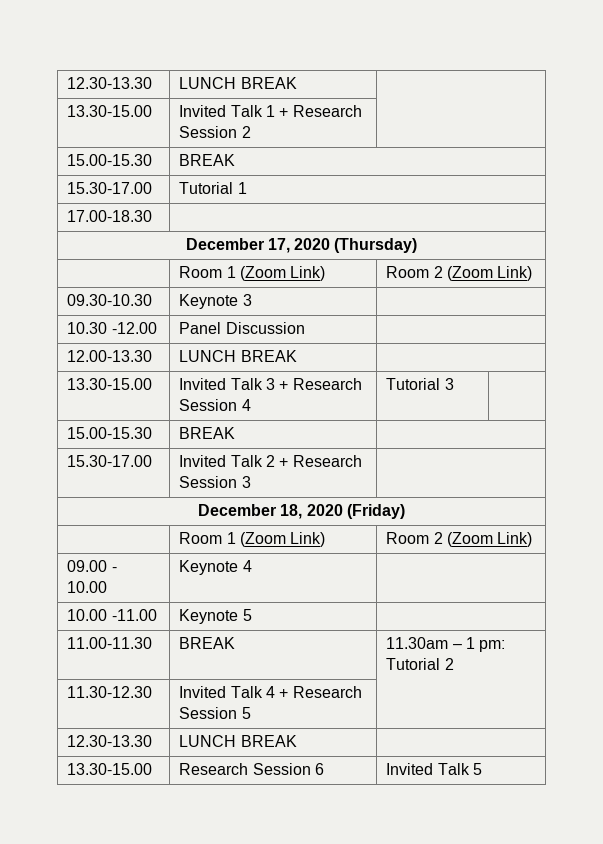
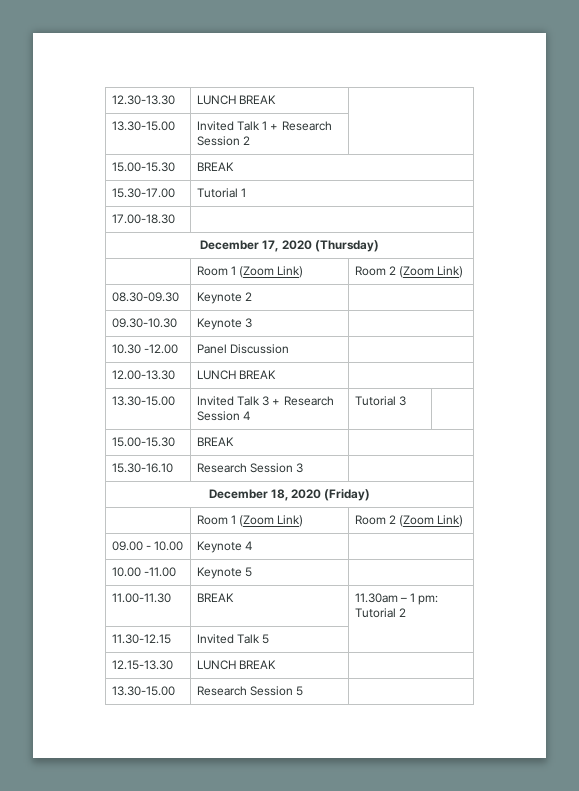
+ 08.30-09.30 | Keynote 2 |
- 15.30-17.00 | Invited Talk 2 + Research Session 3 |
+ 15.30-16.10 | Research Session 3 |
- 11.30-12.30 | Invited Talk 4 + Research Session 5 |
- 12.30-13.30 | LUNCH BREAK |
+ 11.30-12.15 | Invited Talk 5 |
+ 12.15-13.30 | LUNCH BREAK |
- 13.30-15.00 | Research Session 6 | Invited Talk 5
+ 13.30-15.00 | Research Session 5 |

